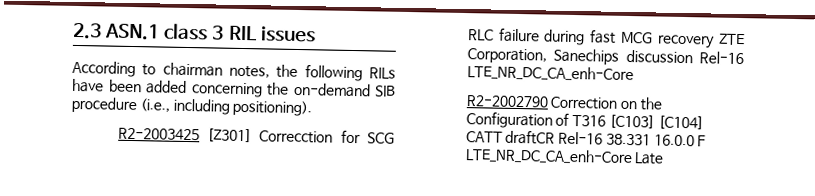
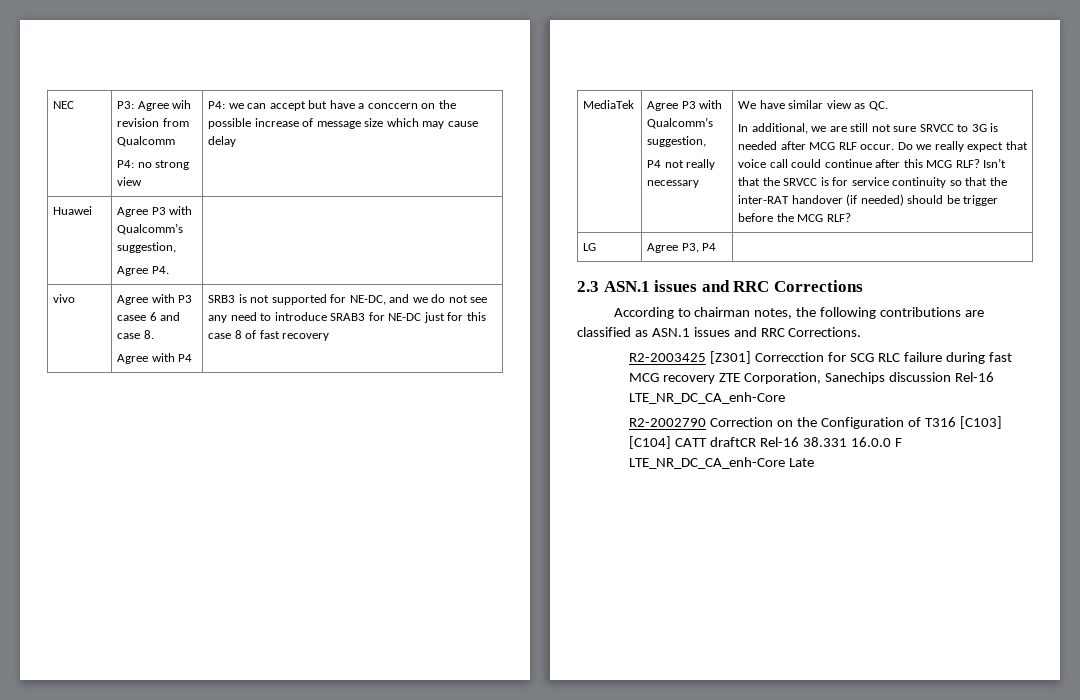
- 2.3 ASN.1 class 3 RIL issues
+ NEC | P3: Agree wih revision from Qualcomm
+ P4: no strong view | P4: we can accept but have a conccern on the possible increase of message size which may cause delay
+ Huawei | Agree P3 with Qualcomm’s suggestion,
+ Agree P4. |
+ vivo | Agree with P3 casee 6 and case 8.
+ Agree with P4 | SRB3 is not supported for NE-DC, and we do not see any need to introduce SRAB3 for NE-DC just for this case 8 of fast recovery
+ MediaTek | Agree P3 with Qualcomm’s suggestion,
+ P4 not really necessary | We have similar view as QC.
+ In additional, we are still not sure SRVCC to 3G is needed after MCG RLF occur. Do we really expect that voice call could continue after this MCG RLF? Isn’t that the SRVCC is for service continuity so that the inter-RAT handover (if needed) should be trigger before the MCG RLF?
+ LG | Agree P3, P4 |
+ 2.3 ASN.1 issues and RRC Corrections
- According to chairman notes, the following RILs have been added concerning the on-demand SIB procedure (i.e., including positioning).
+ According to chairman notes, the following contributions are classified as ASN.1 issues and RRC Corrections.

